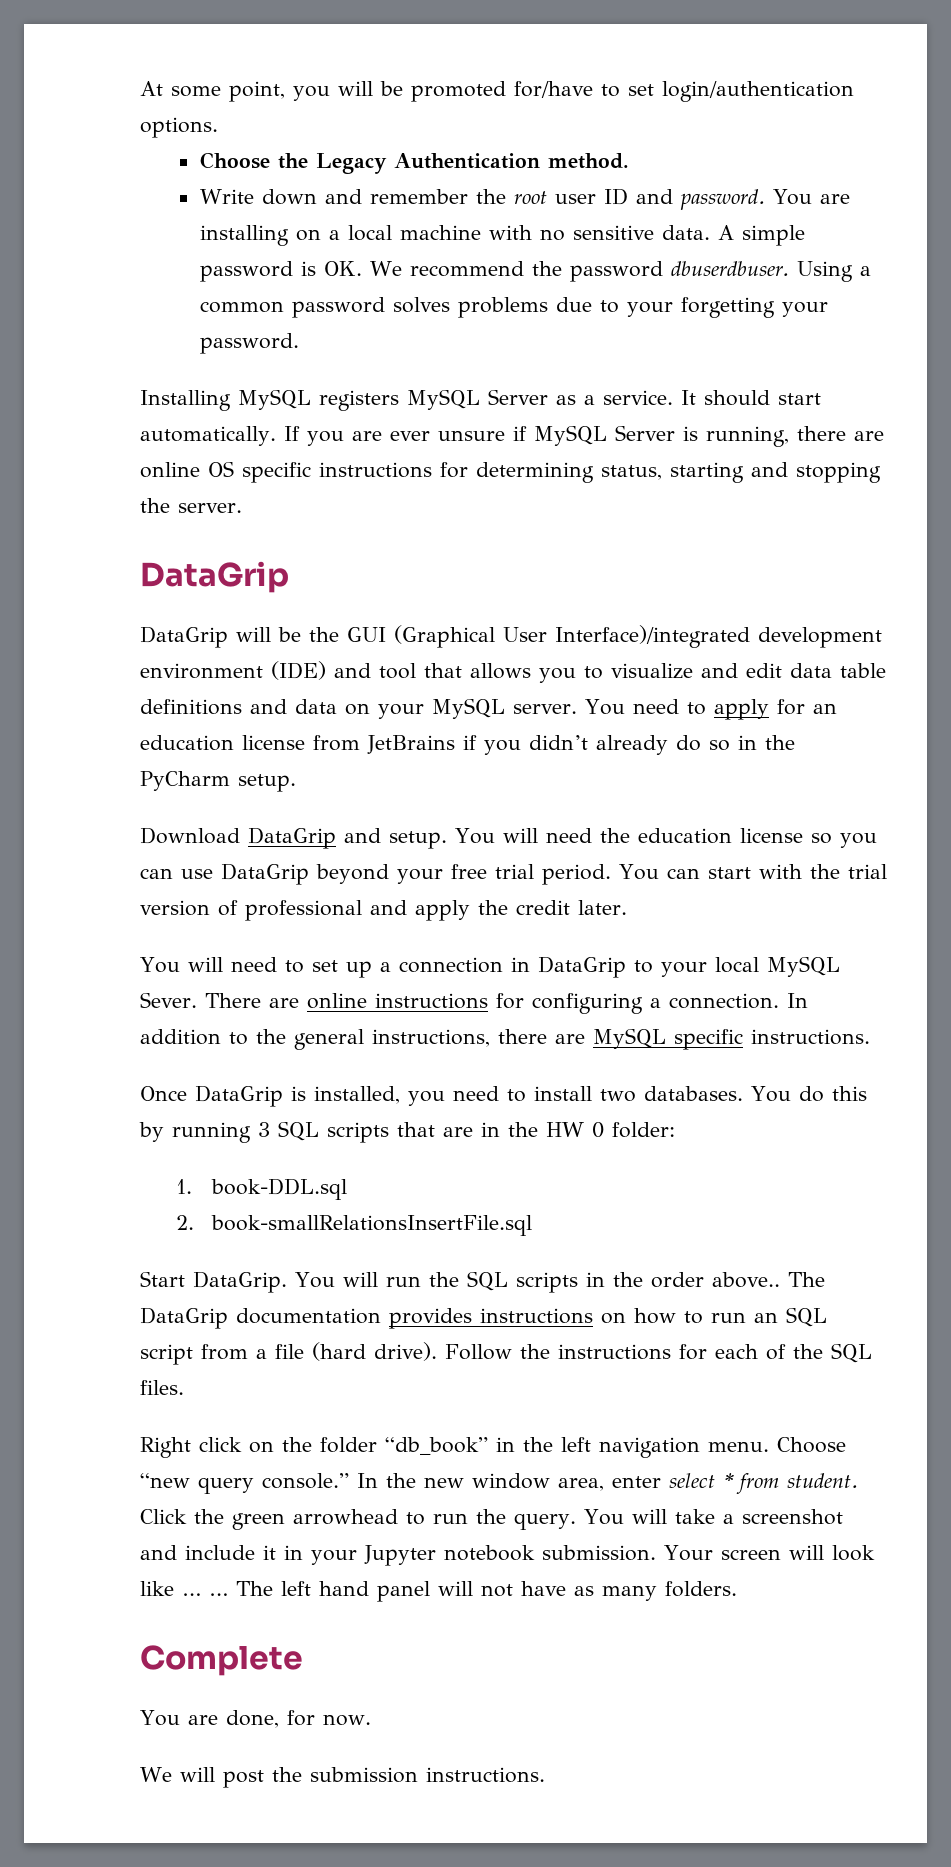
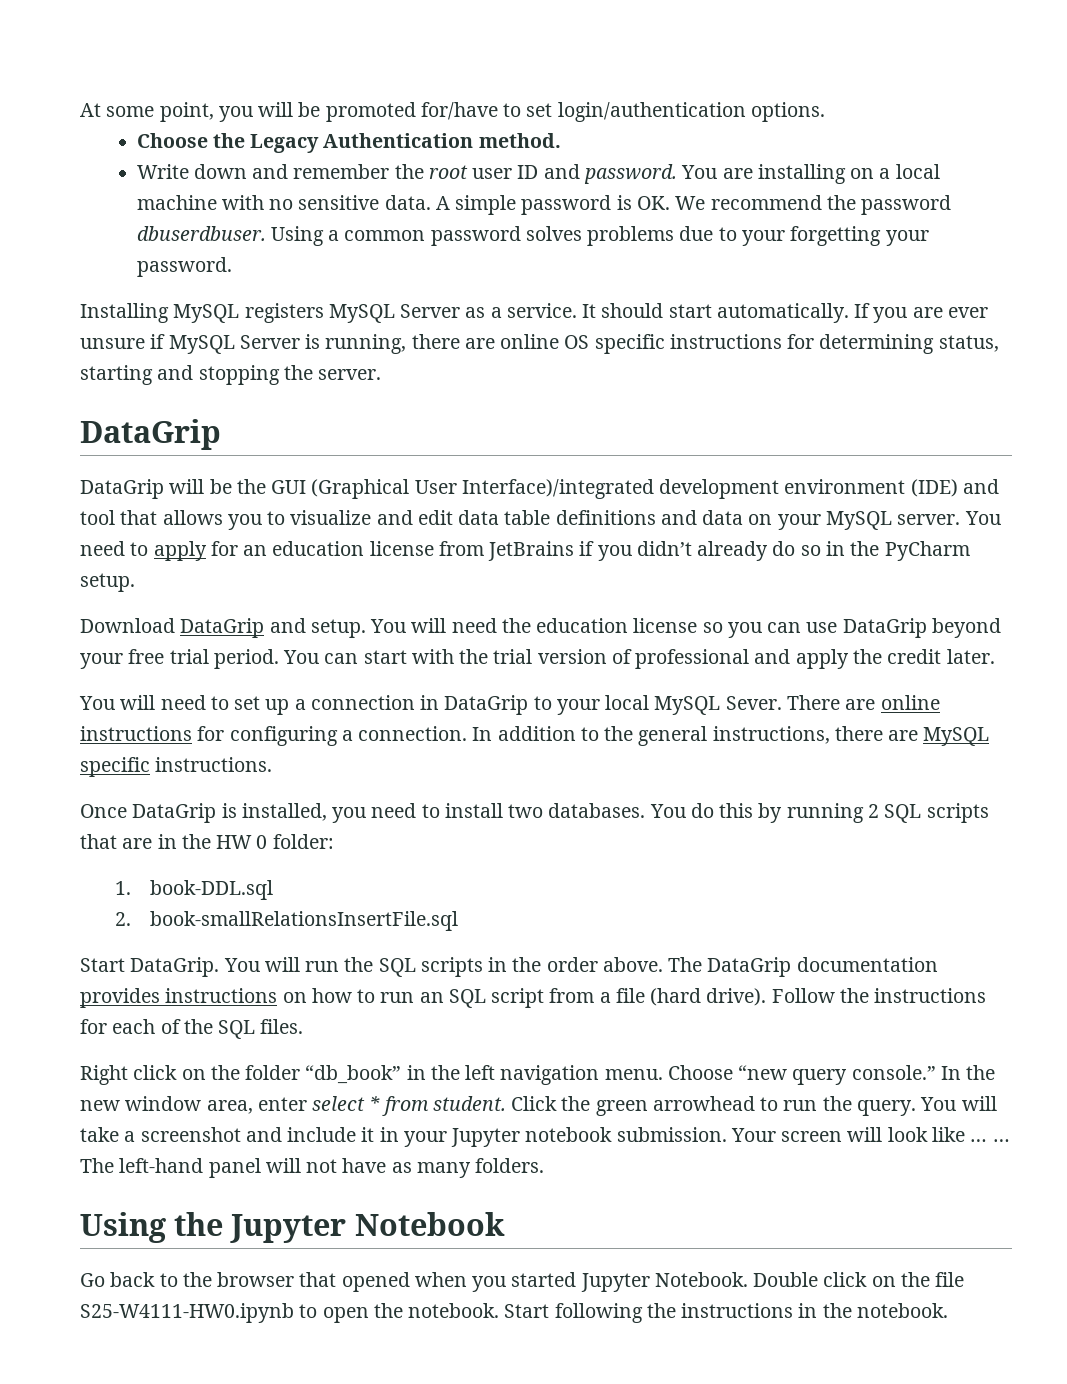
- You do this by running 3 SQL scripts that are in the HW 0 folder:
+ You do this by running 2 SQL scripts that are in the HW 0 folder:
- You will run the SQL scripts in the order above..
+ You will run the SQL scripts in the order above.
- The left hand panel will not have as many folders.
+ The left-hand panel will not have as many folders.
- Complete
- You are done, for now.
- We will post the submission instructions.
+ Using the Jupyter Notebook
+ Go back to the browser that opened when you started Jupyter Notebook. Double click on the file S25-W4111-HW0.ipynb to open the notebook. Start following the instructions in the notebook.

